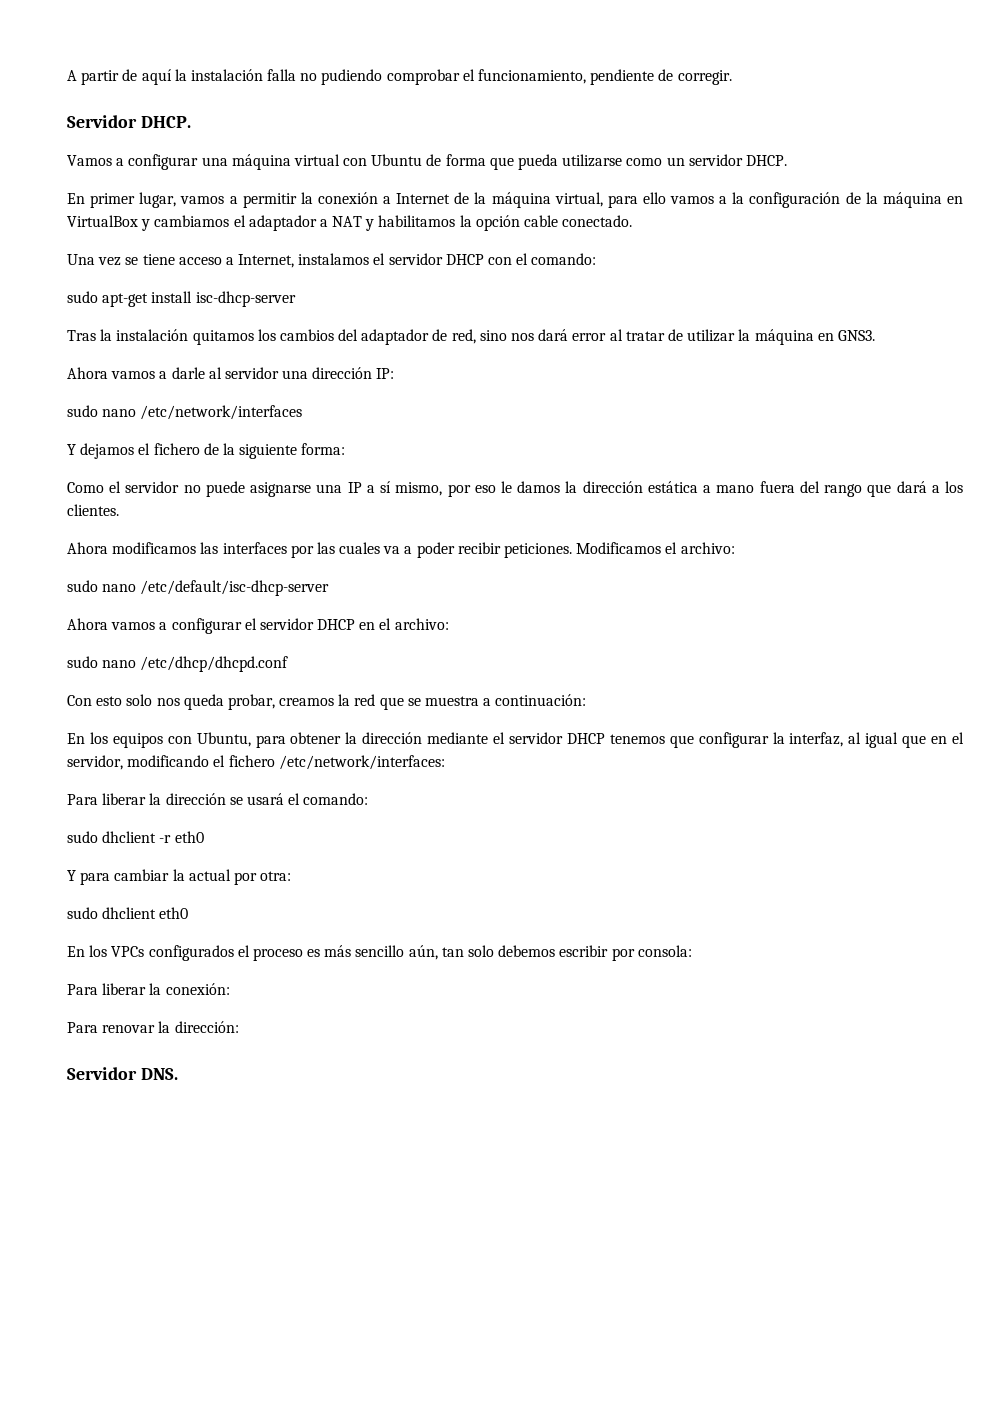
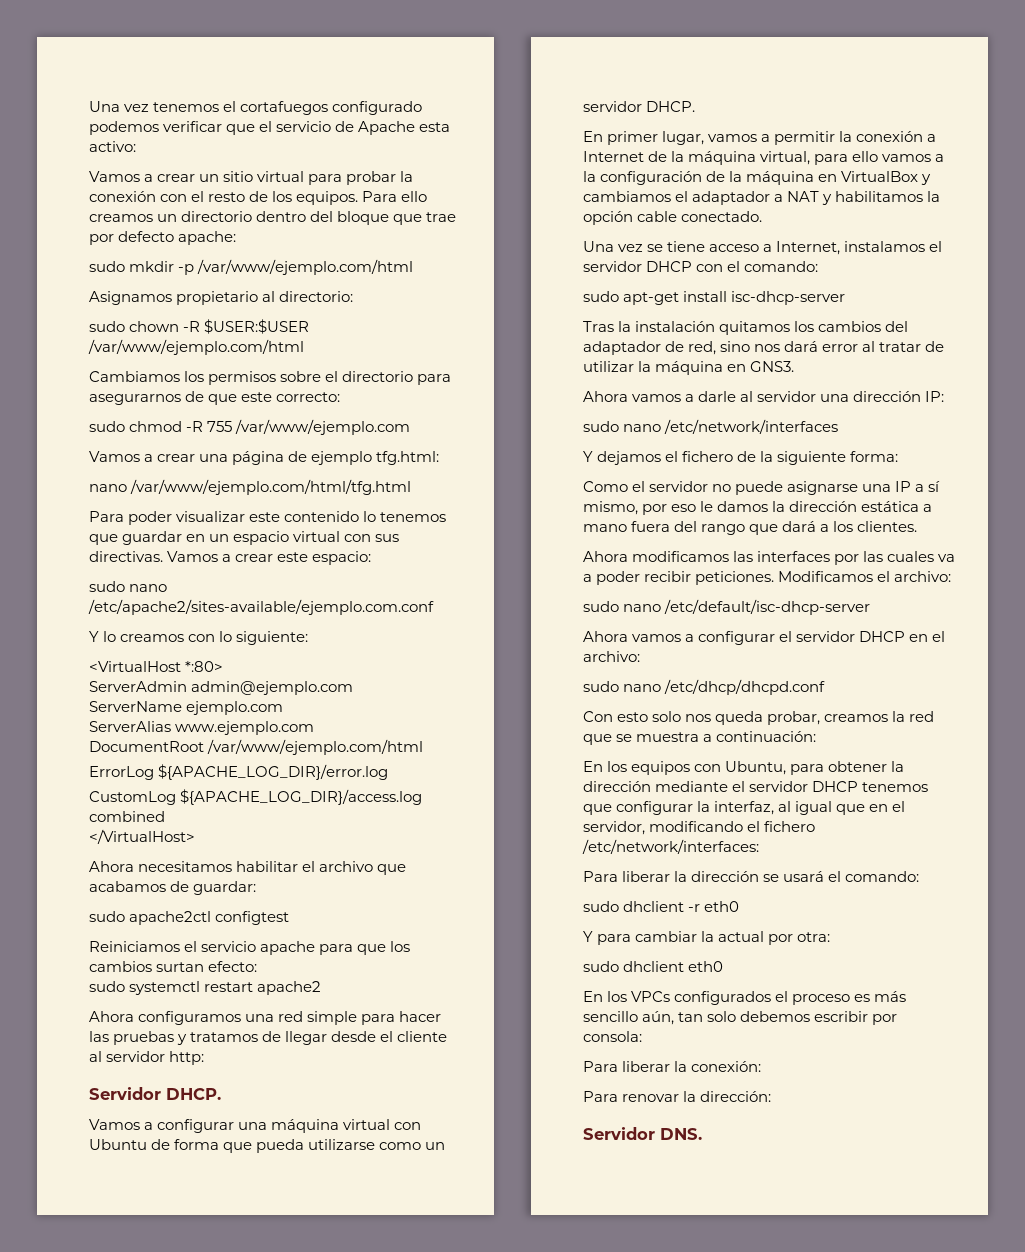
- A partir de aquí la instalación falla no pudiendo comprobar el funcionamiento, pendiente de corregir.
+ Una vez tenemos el cortafuegos configurado podemos verificar que el servicio de Apache esta activo:
+ Vamos a crear un sitio virtual para probar la conexión con el resto de los equipos. Para ello creamos un directorio dentro del bloque que trae por defecto apache:
+ sudo mkdir -p /var/www/ejemplo.com/html
+ Asignamos propietario al directorio:
+ sudo chown -R $USER:$USER /var/www/ejemplo.com/html
+ Cambiamos los permisos sobre el directorio para asegurarnos de que este correcto:
+ sudo chmod -R 755 /var/www/ejemplo.com
+ Vamos a crear una página de ejemplo tfg.html:
+ nano /var/www/ejemplo.com/html/tfg.html
+ Para poder visualizar este contenido lo tenemos que guardar en un espacio virtual con sus directivas. Vamos a crear este espacio:
+ sudo nano /etc/apache2/sites-available/ejemplo.com.conf
+ Y lo creamos con lo siguiente:
+ <VirtualHost *:80>
+ ServerAdmin admin@ejemplo.com
+ ServerName ejemplo.com
+ ServerAlias www.ejemplo.com
+ DocumentRoot /var/www/ejemplo.com/html
+ ErrorLog ${APACHE_LOG_DIR}/error.log
+ CustomLog ${APACHE_LOG_DIR}/access.log combined
+ </VirtualHost>
+ Ahora necesitamos habilitar el archivo que acabamos de guardar:
+ sudo apache2ctl configtest
+ Reiniciamos el servicio apache para que los cambios surtan efecto:
+ sudo systemctl restart apache2
+ Ahora configuramos una red simple para hacer las pruebas y tratamos de llegar desde el cliente al servidor http:

